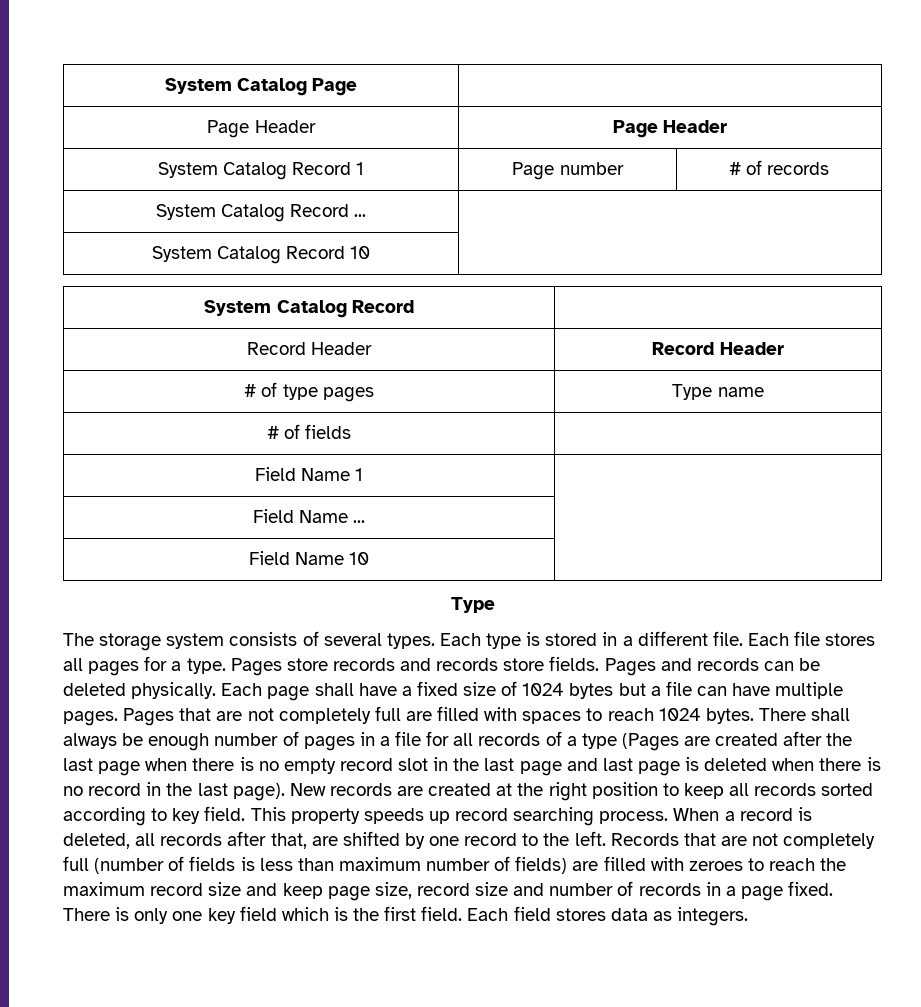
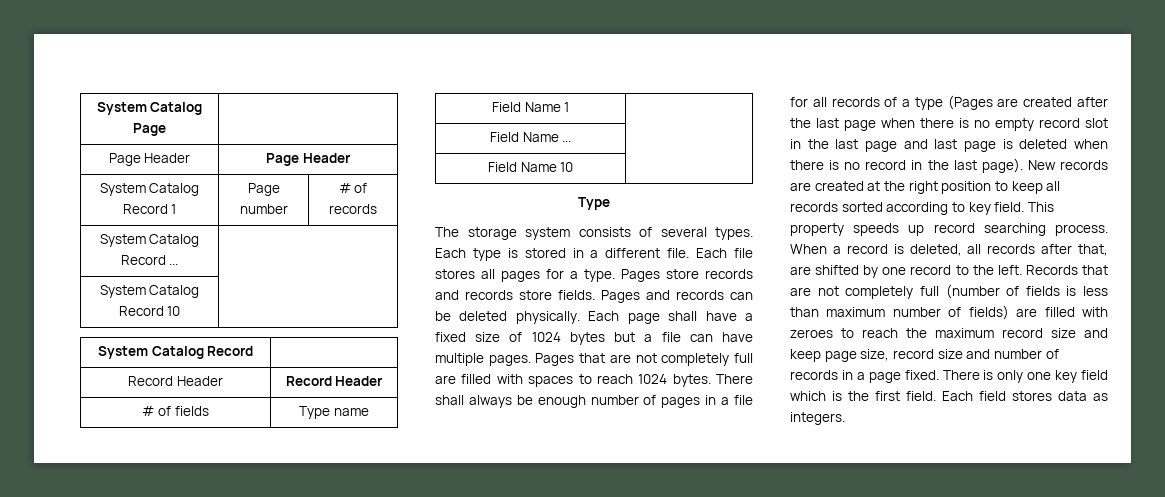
- # of type pages | Type name
+ # of fields | Type name
- # of fields |

